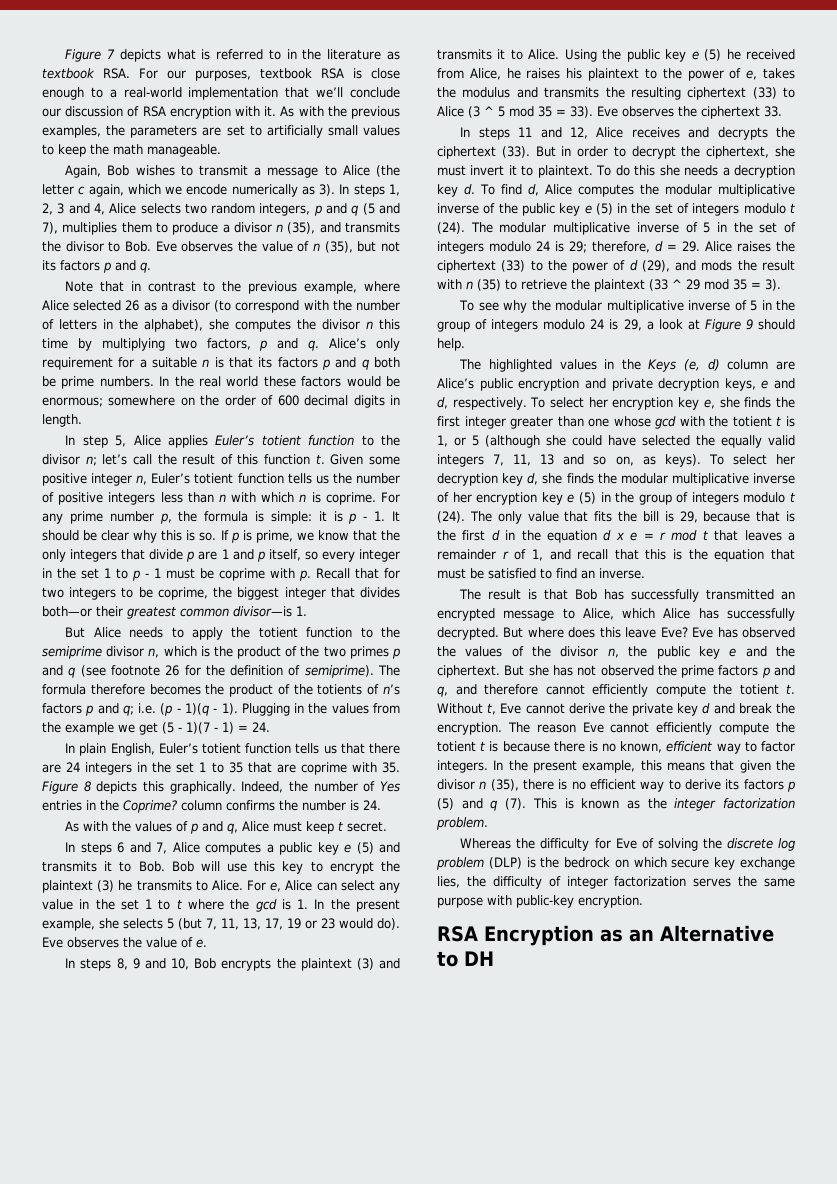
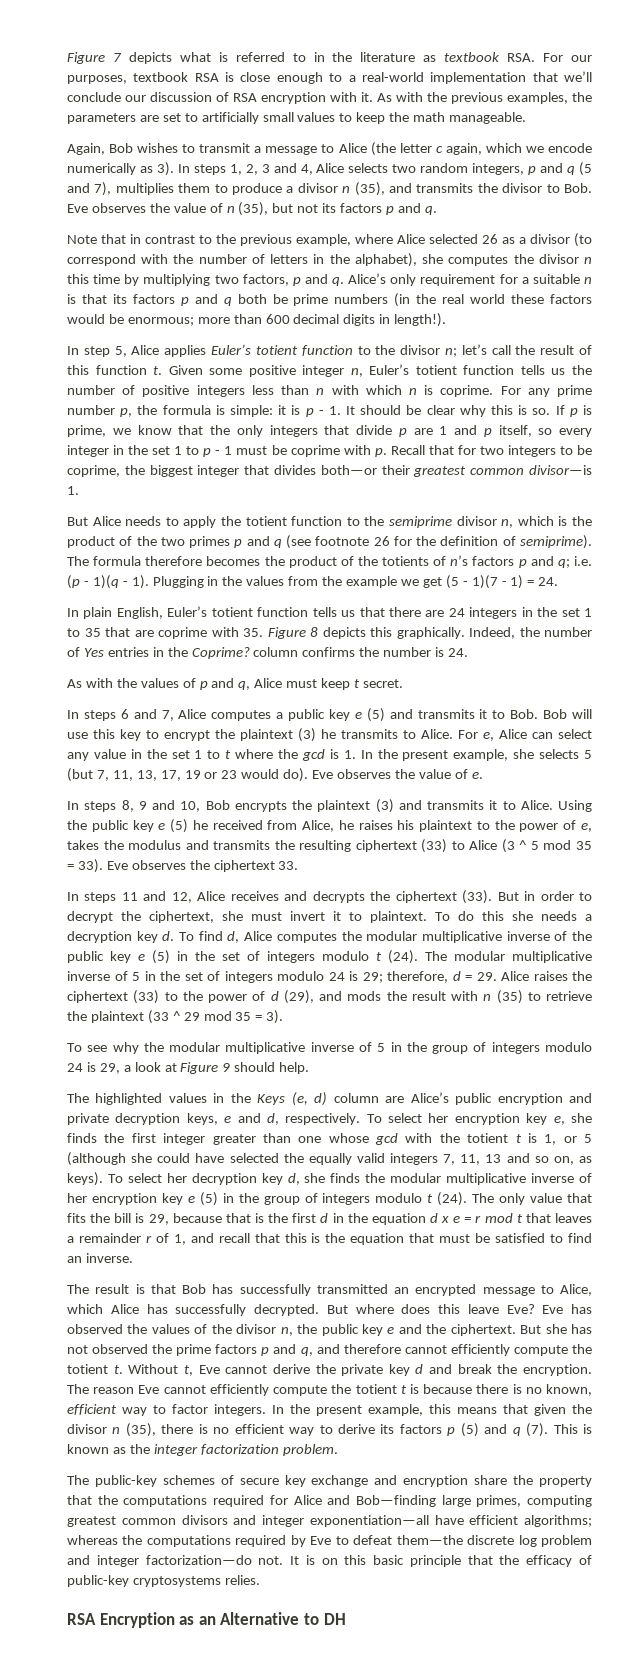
- Alice’s only requirement for a suitable n is that its factors p and q both be prime numbers. In the real world these factors would be enormous; somewhere on the order of 600 decimal digits in length.
+ Alice’s only requirement for a suitable n is that its factors p and q both be prime numbers (in the real world these factors would be enormous; more than 600 decimal digits in length!).
- Whereas the difficulty for Eve of solving the discrete log problem (DLP) is the bedrock on which secure key exchange lies, the difficulty of integer factorization serves the same purpose with public-key encryption.
+ The public-key schemes of secure key exchange and encryption share the property that the computations required for Alice and Bob—finding large primes, computing greatest common divisors and integer exponentiation—all have efficient algorithms; whereas the computations required by Eve to defeat them—the discrete log problem and integer factorization—do not. It is on this basic principle that the efficacy of public-key cryptosystems relies.

